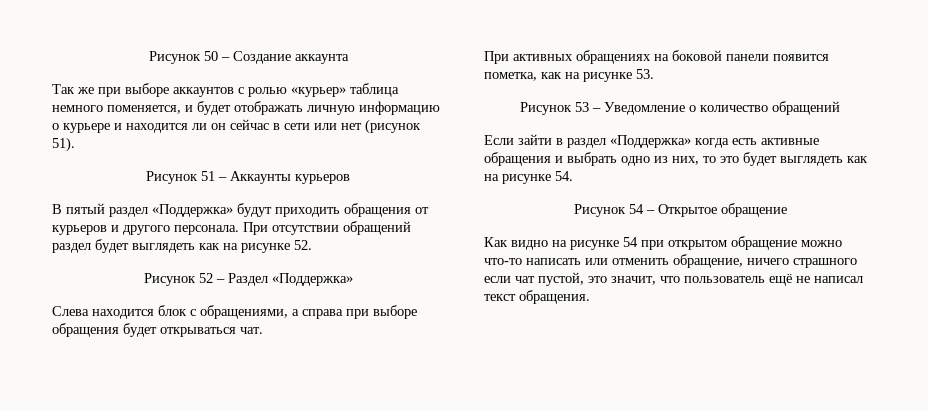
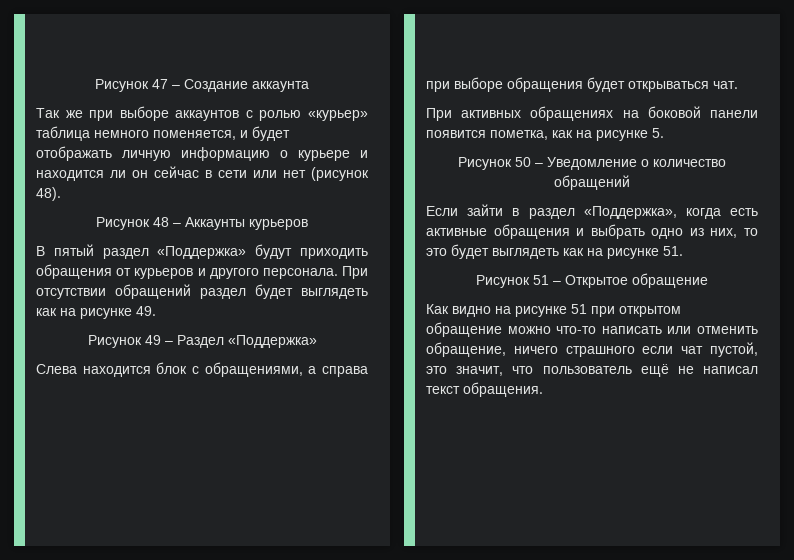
- Рисунок 50 – Создание аккаунта
+ Рисунок 47 – Создание аккаунта
- Так же при выборе аккаунтов с ролью «курьер» таблица немного поменяется, и будет отображать личную информацию о курьере и находится ли он сейчас в сети или нет (рисунок 51).
- Рисунок 51 – Аккаунты курьеров
+ Так же при выборе аккаунтов с ролью «курьер» таблица немного поменяется, и будет отображать личную информацию о курьере и находится ли он сейчас в сети или нет (рисунок 48).
+ Рисунок 48 – Аккаунты курьеров
- При отсутствии обращений раздел будет выглядеть как на рисунке 52.
- Рисунок 52 – Раздел «Поддержка»
+ При отсутствии обращений раздел будет выглядеть как на рисунке 49.
+ Рисунок 49 – Раздел «Поддержка»
- При активных обращениях на боковой панели появится пометка, как на рисунке 53.
- Рисунок 53 – Уведомление о количество обращений
+ При активных обращениях на боковой панели появится пометка, как на рисунке 5.
+ Рисунок 50 – Уведомление о количество обращений
- Если зайти в раздел «Поддержка» когда есть активные обращения и выбрать одно из них, то это будет выглядеть как на рисунке 54.
- Рисунок 54 – Открытое обращение
+ Если зайти в раздел «Поддержка», когда есть активные обращения и выбрать одно из них, то это будет выглядеть как на рисунке 51.
+ Рисунок 51 – Открытое обращение
- Как видно на рисунке 54 при открытом обращение можно что-то написать или отменить обращение, ничего страшного если чат пустой, это значит, что пользователь ещё не написал текст обращения.
+ Как видно на рисунке 51 при открытом обращение можно что-то написать или отменить обращение, ничего страшного если чат пустой, это значит, что пользователь ещё не написал текст обращения.

